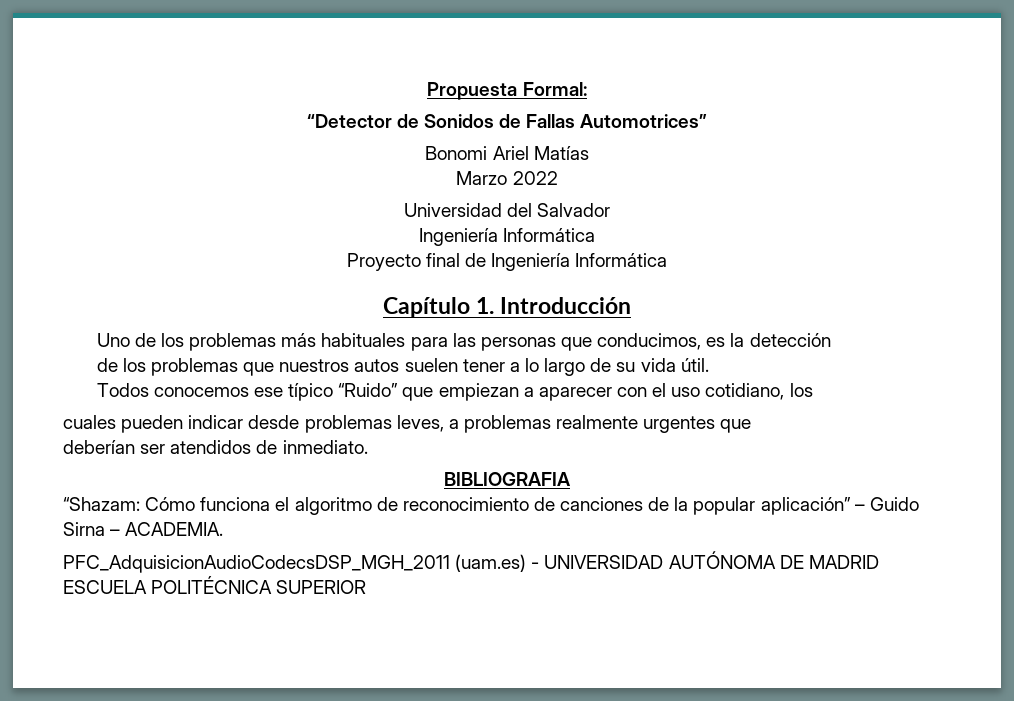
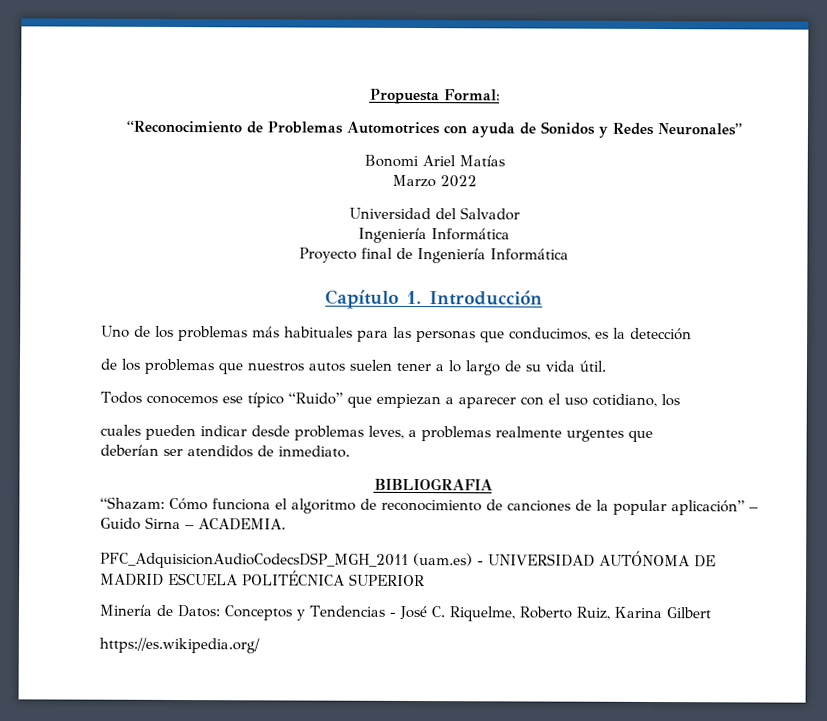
- “Detector de Sonidos de Fallas Automotrices”
+ “Reconocimiento de Problemas Automotrices con ayuda de Sonidos y Redes Neuronales”
+ Minería de Datos: Conceptos y Tendencias - José C. Riquelme, Roberto Ruiz, Karina Gilbert
+ https://es.wikipedia.org/

